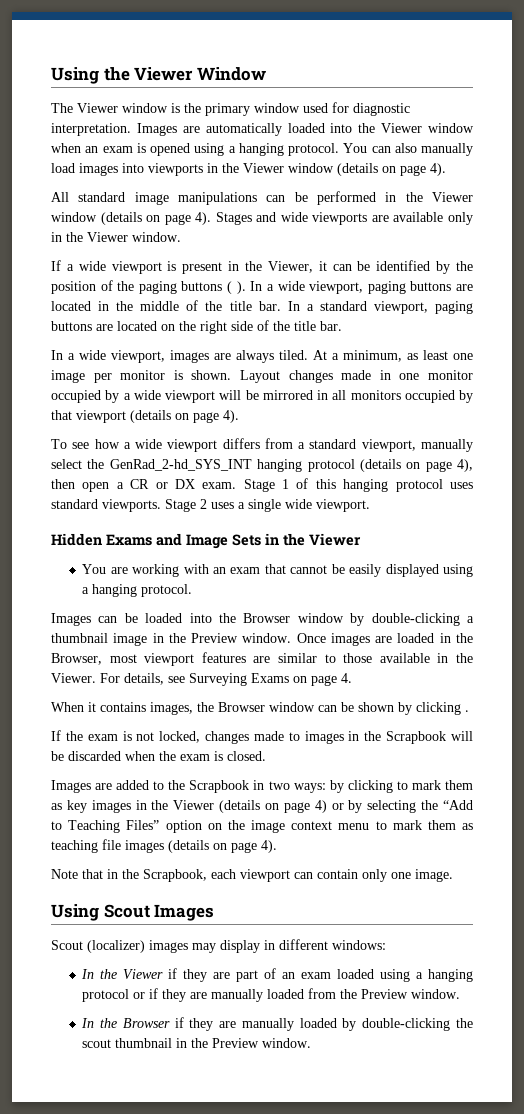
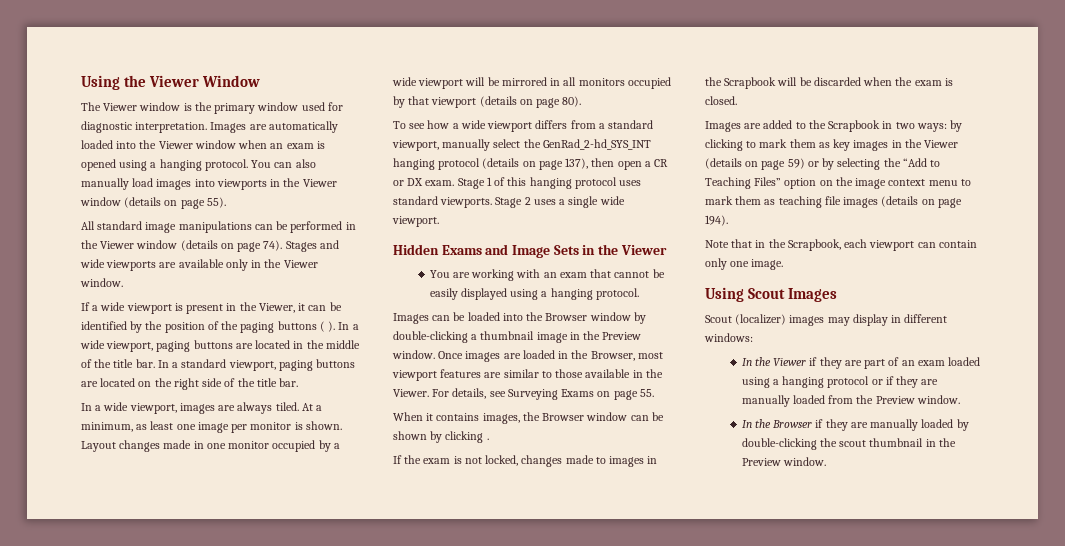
- You can also manually load images into viewports in the Viewer window (details on page 4).
+ You can also manually load images into viewports in the Viewer window (details on page 55).
- All standard image manipulations can be performed in the Viewer window (details on page 4).
+ All standard image manipulations can be performed in the Viewer window (details on page 74).
- Layout changes made in one monitor occupied by a wide viewport will be mirrored in all monitors occupied by that viewport (details on page 4).
+ Layout changes made in one monitor occupied by a wide viewport will be mirrored in all monitors occupied by that viewport (details on page 80).
- To see how a wide viewport differs from a standard viewport, manually select the GenRad_2-hd_SYS_INT hanging protocol (details on page 4), then open a CR or DX exam.
+ To see how a wide viewport differs from a standard viewport, manually select the GenRad_2-hd_SYS_INT hanging protocol (details on page 137), then open a CR or DX exam.
- For details, see Surveying Exams on page 4.
+ For details, see Surveying Exams on page 55.
- Images are added to the Scrapbook in two ways: by clicking to mark them as key images in the Viewer (details on page 4) or by selecting the “Add to Teaching Files” option on the image context menu to mark them as teaching file images (details on page 4).
+ Images are added to the Scrapbook in two ways: by clicking to mark them as key images in the Viewer (details on page 59) or by selecting the “Add to Teaching Files” option on the image context menu to mark them as teaching file images (details on page 194).

